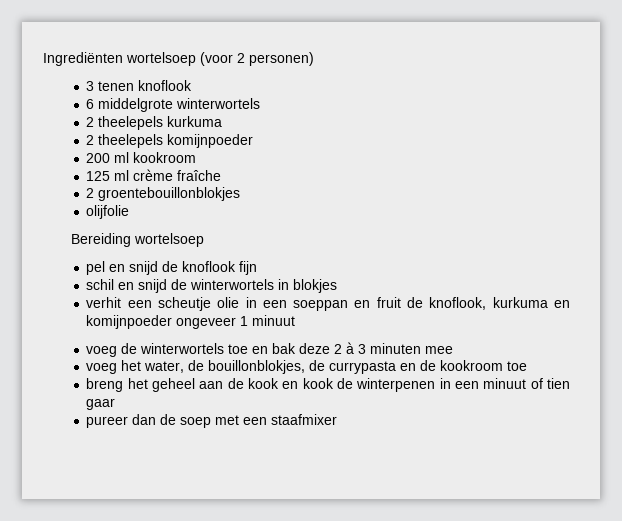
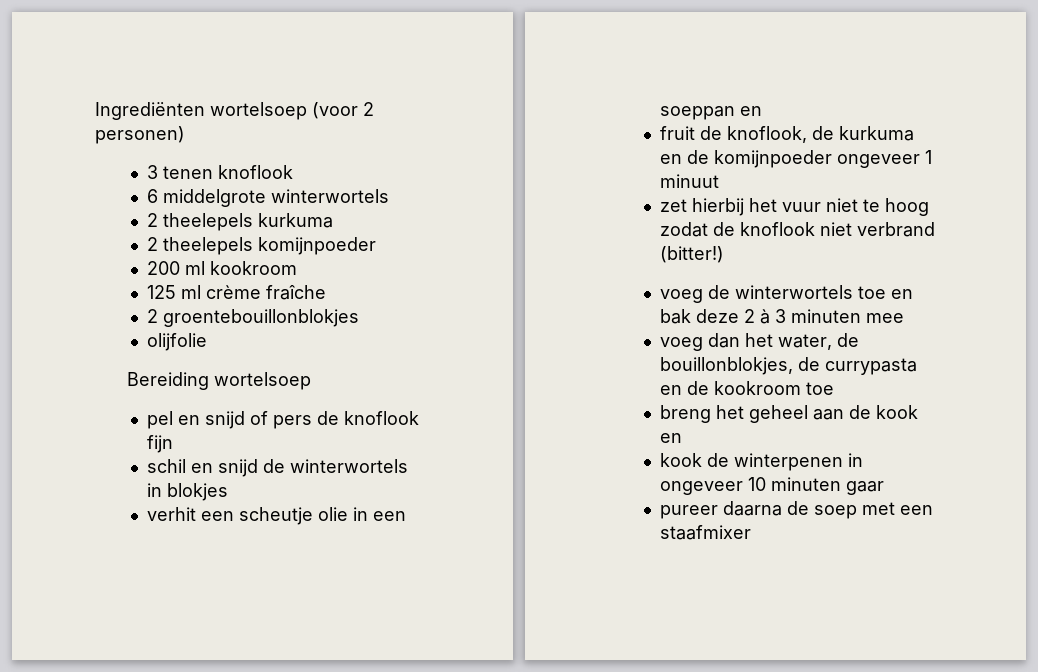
- pel en snijd de knoflook fijn
+ pel en snijd of pers de knoflook fijn
- verhit een scheutje olie in een soeppan en fruit de knoflook, kurkuma en komijnpoeder ongeveer 1 minuut
+ verhit een scheutje olie in een soeppan en
+ fruit de knoflook, de kurkuma en de komijnpoeder ongeveer 1 minuut
+ zet hierbij het vuur niet te hoog zodat de knoflook niet verbrand (bitter!)
- voeg het water, de bouillonblokjes, de currypasta en de kookroom toe
+ voeg dan het water, de bouillonblokjes, de currypasta en de kookroom toe
- breng het geheel aan de kook en kook de winterpenen in een minuut of tien gaar
+ breng het geheel aan de kook en
+ kook de winterpenen in ongeveer 10 minuten gaar
- pureer dan de soep met een staafmixer
+ pureer daarna de soep met een staafmixer

